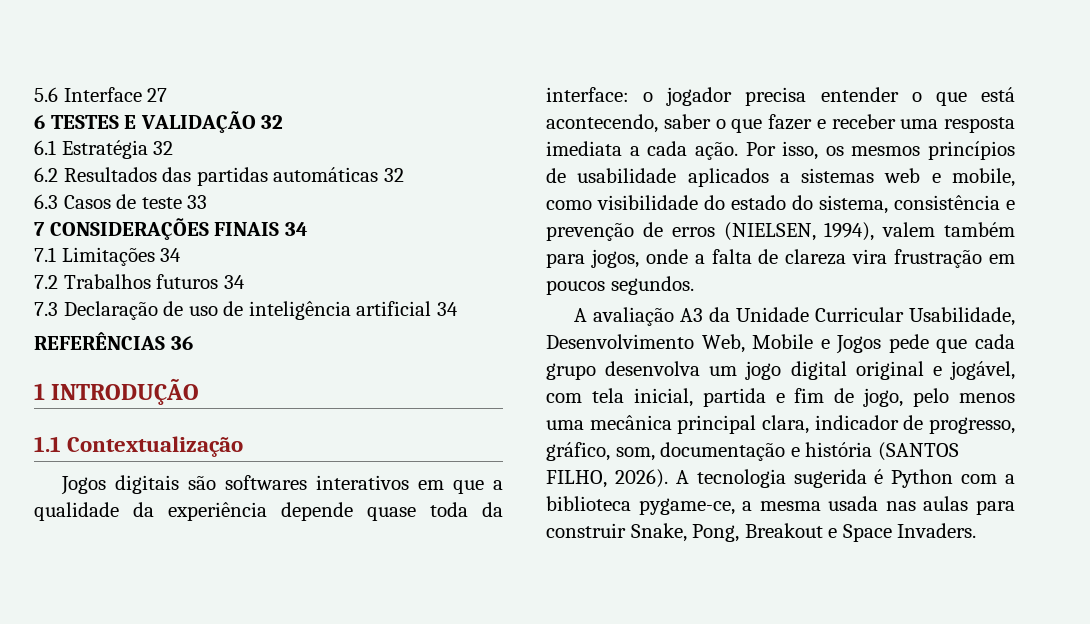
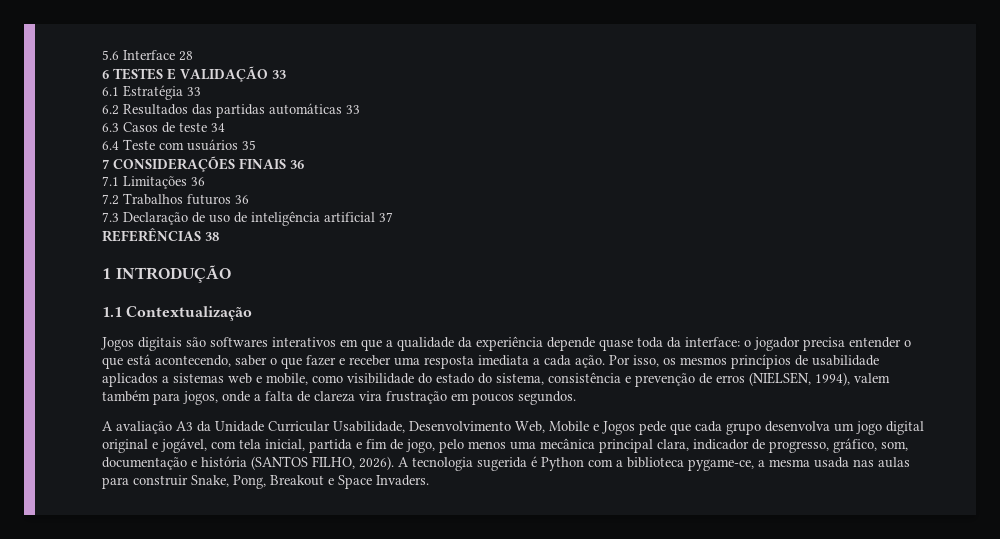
- 5.6 Interface 27
+ 5.6 Interface 28
- 6 TESTES E VALIDAÇÃO 32
+ 6 TESTES E VALIDAÇÃO 33
- 6.1 Estratégia 32
+ 6.1 Estratégia 33
- 6.2 Resultados das partidas automáticas 32
+ 6.2 Resultados das partidas automáticas 33
- 6.3 Casos de teste 33
+ 6.3 Casos de teste 34
+ 6.4 Teste com usuários 35
- 7 CONSIDERAÇÕES FINAIS 34
+ 7 CONSIDERAÇÕES FINAIS 36
- 7.1 Limitações 34
+ 7.1 Limitações 36
- 7.2 Trabalhos futuros 34
+ 7.2 Trabalhos futuros 36
- 7.3 Declaração de uso de inteligência artificial 34
+ 7.3 Declaração de uso de inteligência artificial 37
- REFERÊNCIAS 36
+ REFERÊNCIAS 38

